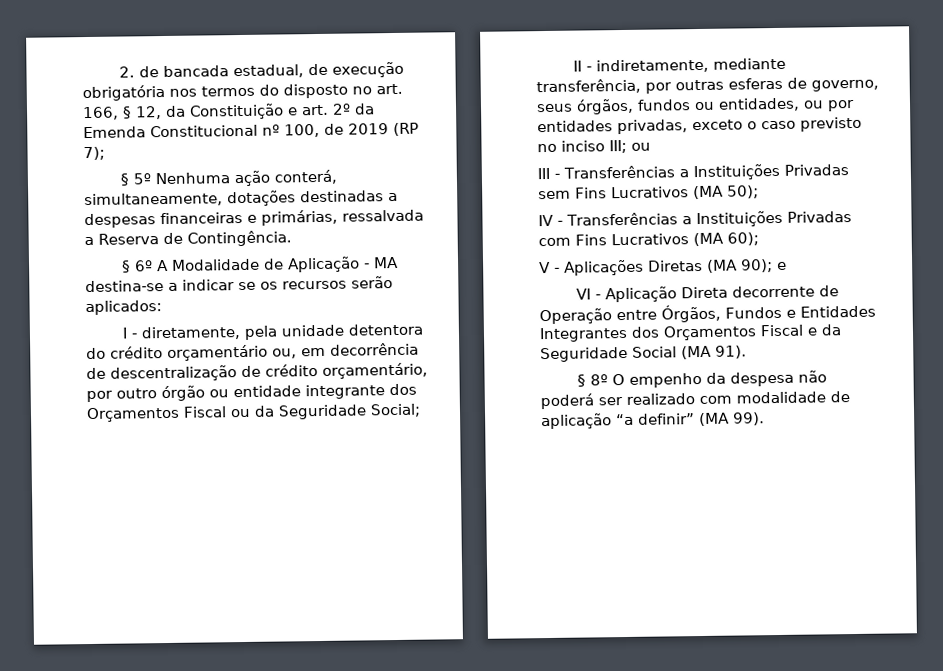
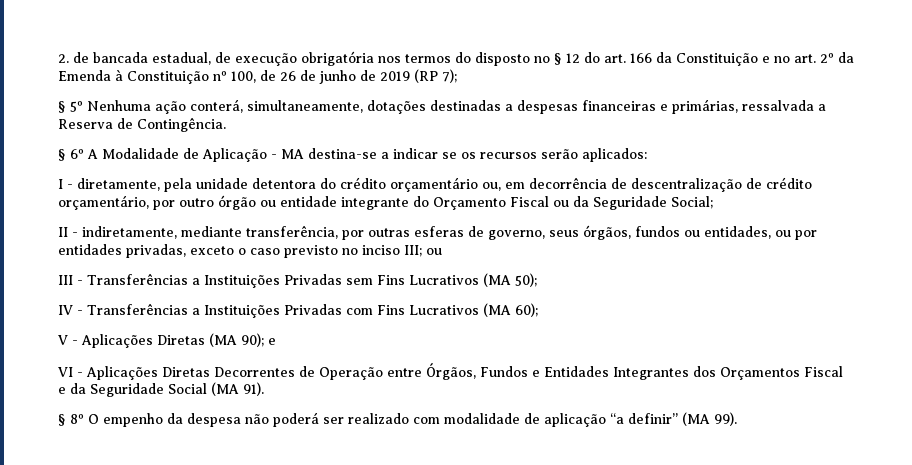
- 2. de bancada estadual, de execução obrigatória nos termos do disposto no art. 166, § 12, da Constituição e art. 2º da Emenda Constitucional nº 100, de 2019 (RP 7);
+ 2. de bancada estadual, de execução obrigatória nos termos do disposto no § 12 do art. 166 da Constituição e no art. 2º da Emenda à Constituição nº 100, de 26 de junho de 2019 (RP 7);
- I - diretamente, pela unidade detentora do crédito orçamentário ou, em decorrência de descentralização de crédito orçamentário, por outro órgão ou entidade integrante dos Orçamentos Fiscal ou da Seguridade Social;
+ I - diretamente, pela unidade detentora do crédito orçamentário ou, em decorrência de descentralização de crédito orçamentário, por outro órgão ou entidade integrante do Orçamento Fiscal ou da Seguridade Social;
- VI - Aplicação Direta decorrente de Operação entre Órgãos, Fundos e Entidades Integrantes dos Orçamentos Fiscal e da Seguridade Social (MA 91).
+ VI - Aplicações Diretas Decorrentes de Operação entre Órgãos, Fundos e Entidades Integrantes dos Orçamentos Fiscal e da Seguridade Social (MA 91).

